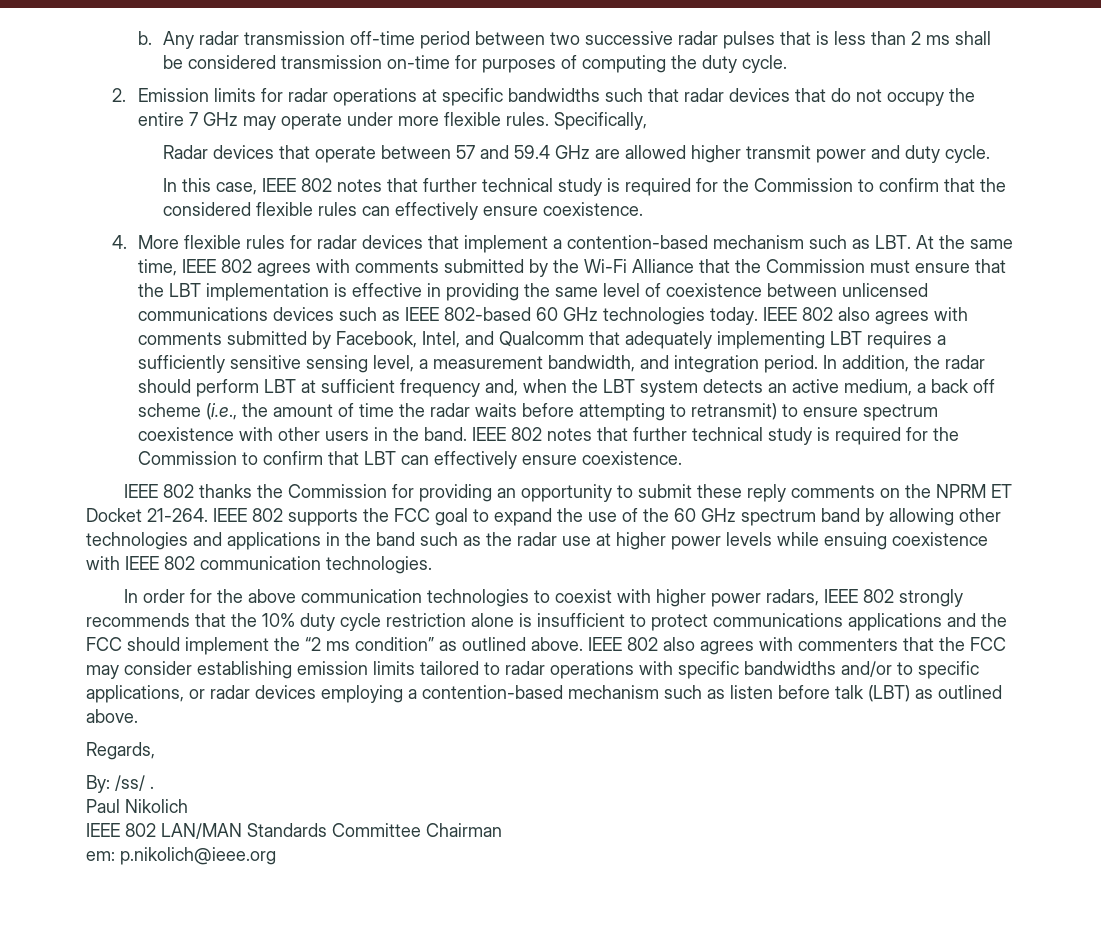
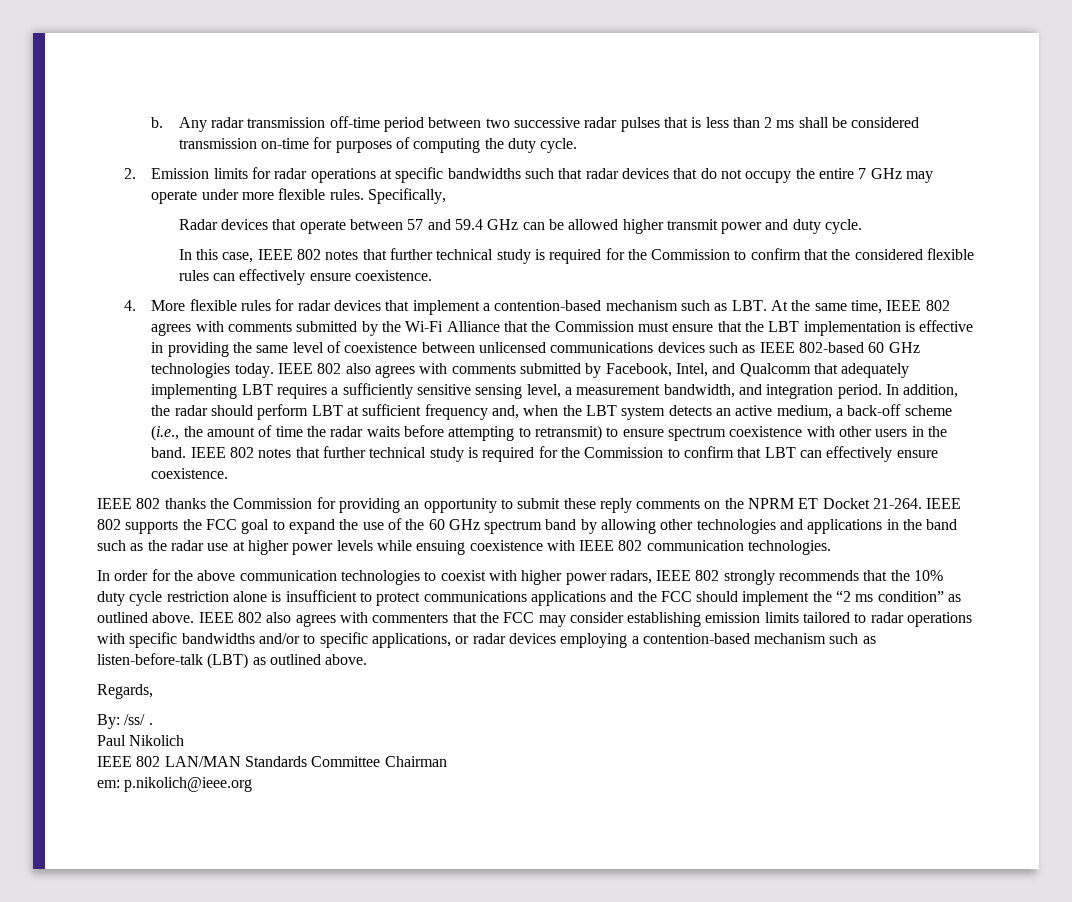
- Radar devices that operate between 57 and 59.4 GHz are allowed higher transmit power and duty cycle.
+ Radar devices that operate between 57 and 59.4 GHz can be allowed higher transmit power and duty cycle.
- In addition, the radar should perform LBT at sufficient frequency and, when the LBT system detects an active medium, a back off scheme (i.e., the amount of time the radar waits before attempting to retransmit) to ensure spectrum coexistence with other users in the band.
+ In addition, the radar should perform LBT at sufficient frequency and, when the LBT system detects an active medium, a back-off scheme (i.e., the amount of time the radar waits before attempting to retransmit) to ensure spectrum coexistence with other users in the band.
- IEEE 802 also agrees with commenters that the FCC may consider establishing emission limits tailored to radar operations with specific bandwidths and/or to specific applications, or radar devices employing a contention-based mechanism such as listen before talk (LBT) as outlined above.
+ IEEE 802 also agrees with commenters that the FCC may consider establishing emission limits tailored to radar operations with specific bandwidths and/or to specific applications, or radar devices employing a contention-based mechanism such as listen-before-talk (LBT) as outlined above.

